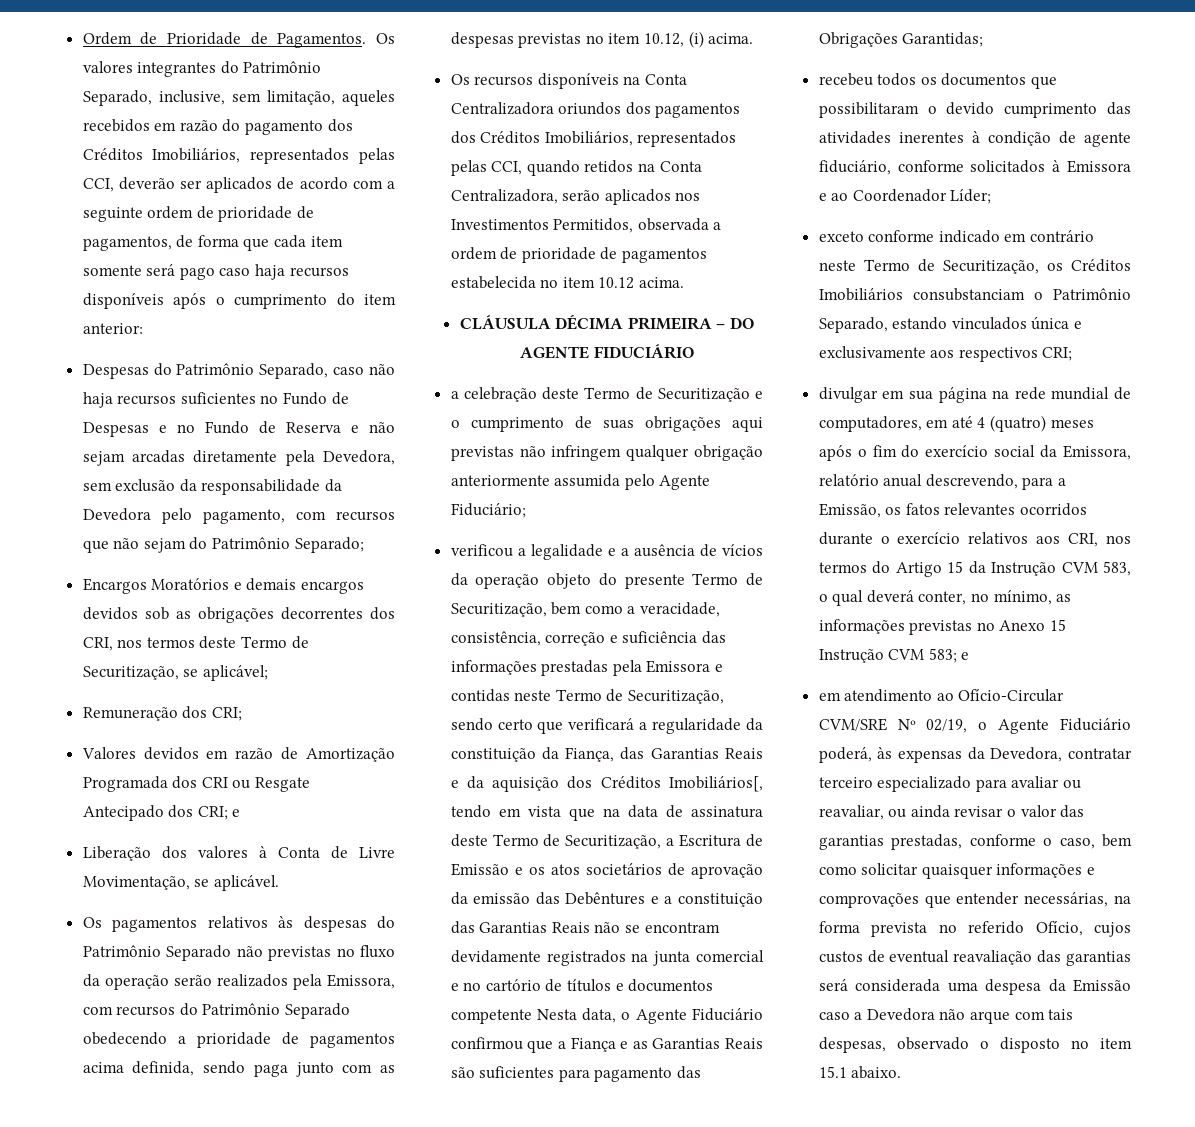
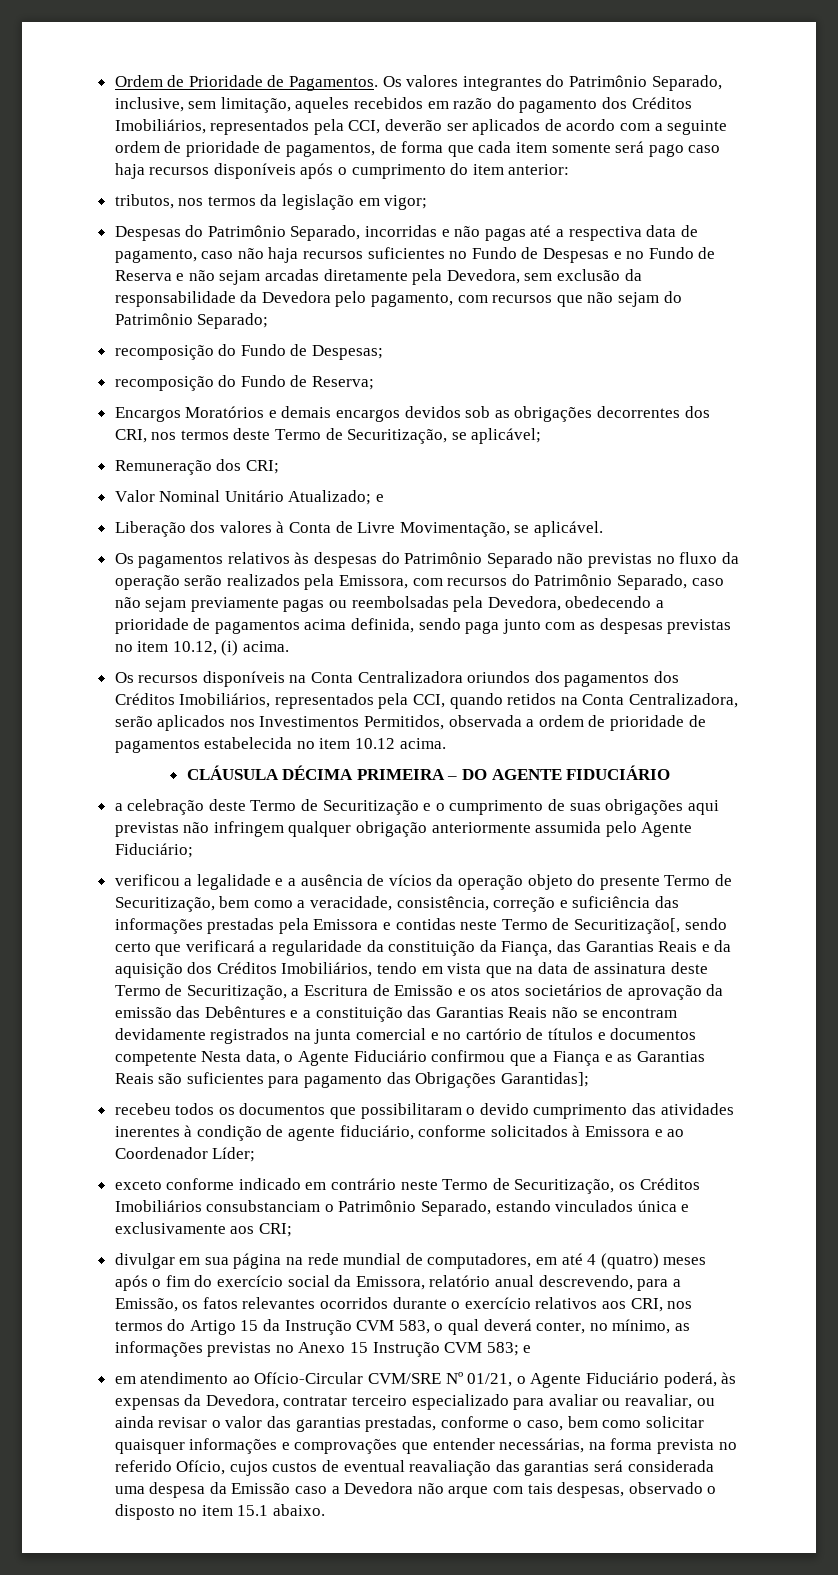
- Os valores integrantes do Patrimônio Separado, inclusive, sem limitação, aqueles recebidos em razão do pagamento dos Créditos Imobiliários, representados pelas CCI, deverão ser aplicados de acordo com a seguinte ordem de prioridade de pagamentos, de forma que cada item somente será pago caso haja recursos disponíveis após o cumprimento do item anterior:
+ Os valores integrantes do Patrimônio Separado, inclusive, sem limitação, aqueles recebidos em razão do pagamento dos Créditos Imobiliários, representados pela CCI, deverão ser aplicados de acordo com a seguinte ordem de prioridade de pagamentos, de forma que cada item somente será pago caso haja recursos disponíveis após o cumprimento do item anterior:
- Despesas do Patrimônio Separado, caso não haja recursos suficientes no Fundo de Despesas e no Fundo de Reserva e não sejam arcadas diretamente pela Devedora, sem exclusão da responsabilidade da Devedora pelo pagamento, com recursos que não sejam do Patrimônio Separado;
+ tributos, nos termos da legislação em vigor;
+ Despesas do Patrimônio Separado, incorridas e não pagas até a respectiva data de pagamento, caso não haja recursos suficientes no Fundo de Despesas e no Fundo de Reserva e não sejam arcadas diretamente pela Devedora, sem exclusão da responsabilidade da Devedora pelo pagamento, com recursos que não sejam do Patrimônio Separado;
+ recomposição do Fundo de Despesas;
+ recomposição do Fundo de Reserva;
- Valores devidos em razão de Amortização Programada dos CRI ou Resgate Antecipado dos CRI; e
+ Valor Nominal Unitário Atualizado; e
- Os pagamentos relativos às despesas do Patrimônio Separado não previstas no fluxo da operação serão realizados pela Emissora, com recursos do Patrimônio Separado obedecendo a prioridade de pagamentos acima definida, sendo paga junto com as despesas previstas no item 10.12, (i) acima.
+ Os pagamentos relativos às despesas do Patrimônio Separado não previstas no fluxo da operação serão realizados pela Emissora, com recursos do Patrimônio Separado, caso não sejam previamente pagas ou reembolsadas pela Devedora, obedecendo a prioridade de pagamentos acima definida, sendo paga junto com as despesas previstas no item 10.12, (i) acima.
- Os recursos disponíveis na Conta Centralizadora oriundos dos pagamentos dos Créditos Imobiliários, representados pelas CCI, quando retidos na Conta Centralizadora, serão aplicados nos Investimentos Permitidos, observada a ordem de prioridade de pagamentos estabelecida no item 10.12 acima.
+ Os recursos disponíveis na Conta Centralizadora oriundos dos pagamentos dos Créditos Imobiliários, representados pela CCI, quando retidos na Conta Centralizadora, serão aplicados nos Investimentos Permitidos, observada a ordem de prioridade de pagamentos estabelecida no item 10.12 acima.
- verificou a legalidade e a ausência de vícios da operação objeto do presente Termo de Securitização, bem como a veracidade, consistência, correção e suficiência das informações prestadas pela Emissora e contidas neste Termo de Securitização, sendo certo que verificará a regularidade da constituição da Fiança, das Garantias Reais e da aquisição dos Créditos Imobiliários[, tendo em vista que na data de assinatura deste Termo de Securitização, a Escritura de Emissão e os atos societários de aprovação da emissão das Debêntures e a constituição das Garantias Reais não se encontram devidamente registrados na junta comercial e no cartório de títulos e documentos competente Nesta data, o Agente Fiduciário confirmou que a Fiança e as Garantias Reais são suficientes para pagamento das Obrigações Garantidas;
+ verificou a legalidade e a ausência de vícios da operação objeto do presente Termo de Securitização, bem como a veracidade, consistência, correção e suficiência das informações prestadas pela Emissora e contidas neste Termo de Securitização[, sendo certo que verificará a regularidade da constituição da Fiança, das Garantias Reais e da aquisição dos Créditos Imobiliários, tendo em vista que na data de assinatura deste Termo de Securitização, a Escritura de Emissão e os atos societários de aprovação da emissão das Debêntures e a constituição das Garantias Reais não se encontram devidamente registrados na junta comercial e no cartório de títulos e documentos competente Nesta data, o Agente Fiduciário confirmou que a Fiança e as Garantias Reais são suficientes para pagamento das Obrigações Garantidas];
- exceto conforme indicado em contrário neste Termo de Securitização, os Créditos Imobiliários consubstanciam o Patrimônio Separado, estando vinculados única e exclusivamente aos respectivos CRI;
+ exceto conforme indicado em contrário neste Termo de Securitização, os Créditos Imobiliários consubstanciam o Patrimônio Separado, estando vinculados única e exclusivamente aos CRI;
- em atendimento ao Ofício-Circular CVM/SRE Nº 02/19, o Agente Fiduciário poderá, às expensas da Devedora, contratar terceiro especializado para avaliar ou reavaliar, ou ainda revisar o valor das garantias prestadas, conforme o caso, bem como solicitar quaisquer informações e comprovações que entender necessárias, na forma prevista no referido Ofício, cujos custos de eventual reavaliação das garantias será considerada uma despesa da Emissão caso a Devedora não arque com tais despesas, observado o disposto no item 15.1 abaixo.
+ em atendimento ao Ofício-Circular CVM/SRE Nº 01/21, o Agente Fiduciário poderá, às expensas da Devedora, contratar terceiro especializado para avaliar ou reavaliar, ou ainda revisar o valor das garantias prestadas, conforme o caso, bem como solicitar quaisquer informações e comprovações que entender necessárias, na forma prevista no referido Ofício, cujos custos de eventual reavaliação das garantias será considerada uma despesa da Emissão caso a Devedora não arque com tais despesas, observado o disposto no item 15.1 abaixo.

